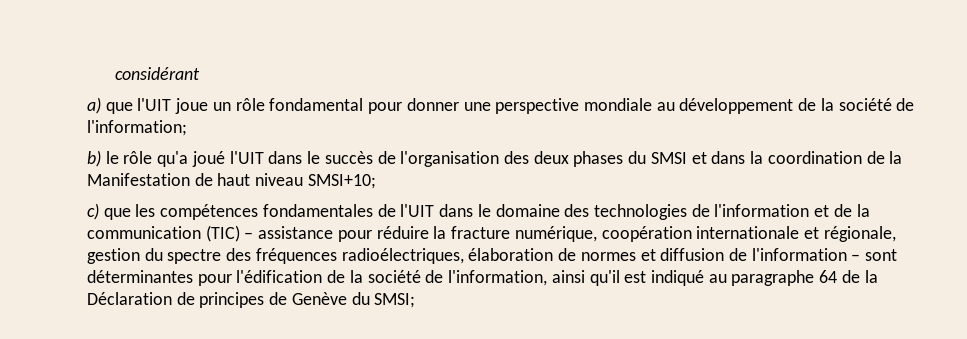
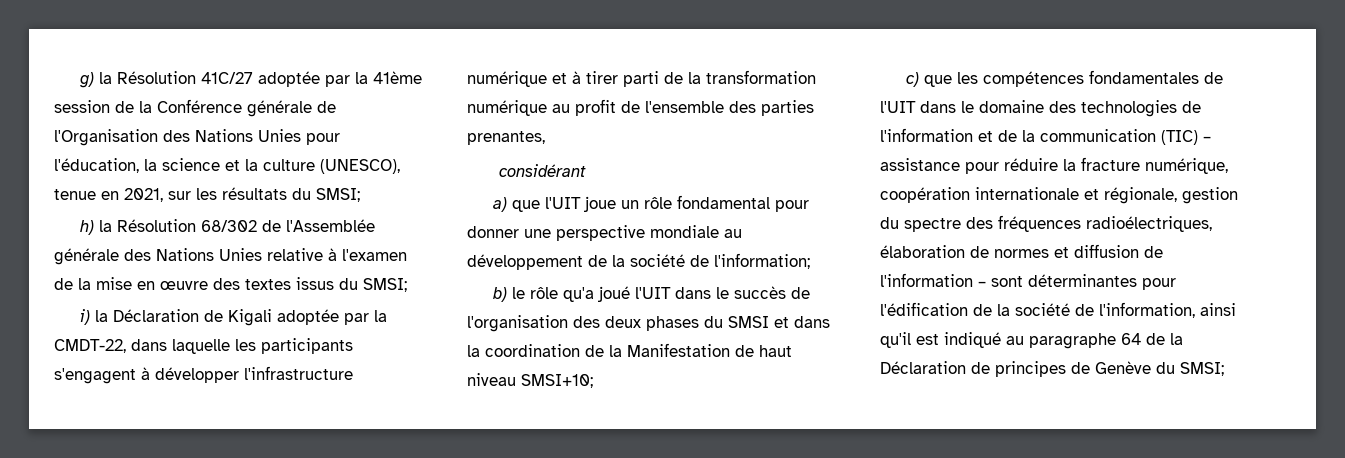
+ g) la Résolution 41C/27 adoptée par la 41ème session de la Conférence générale de l'Organisation des Nations Unies pour l'éducation, la science et la culture (UNESCO), tenue en 2021, sur les résultats du SMSI;
+ h) la Résolution 68/302 de l'Assemblée générale des Nations Unies relative à l'examen de la mise en œuvre des textes issus du SMSI;
+ i) la Déclaration de Kigali adoptée par la CMDT-22, dans laquelle les participants s'engagent à développer l'infrastructure numérique et à tirer parti de la transformation numérique au profit de l'ensemble des parties prenantes,

